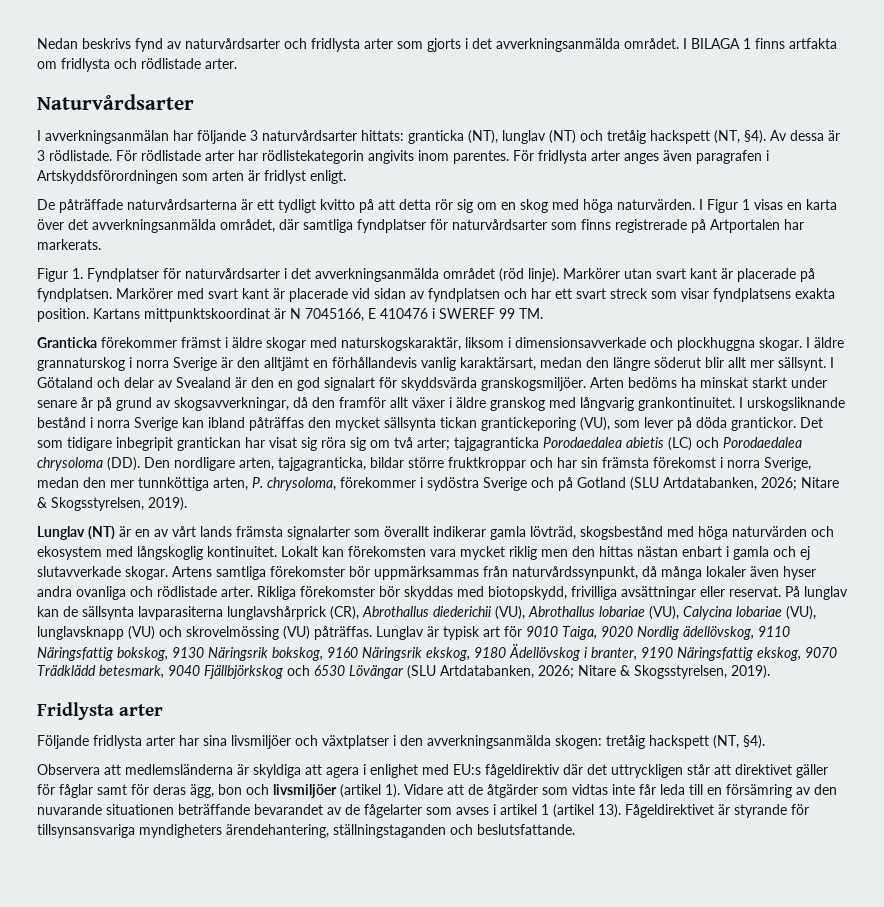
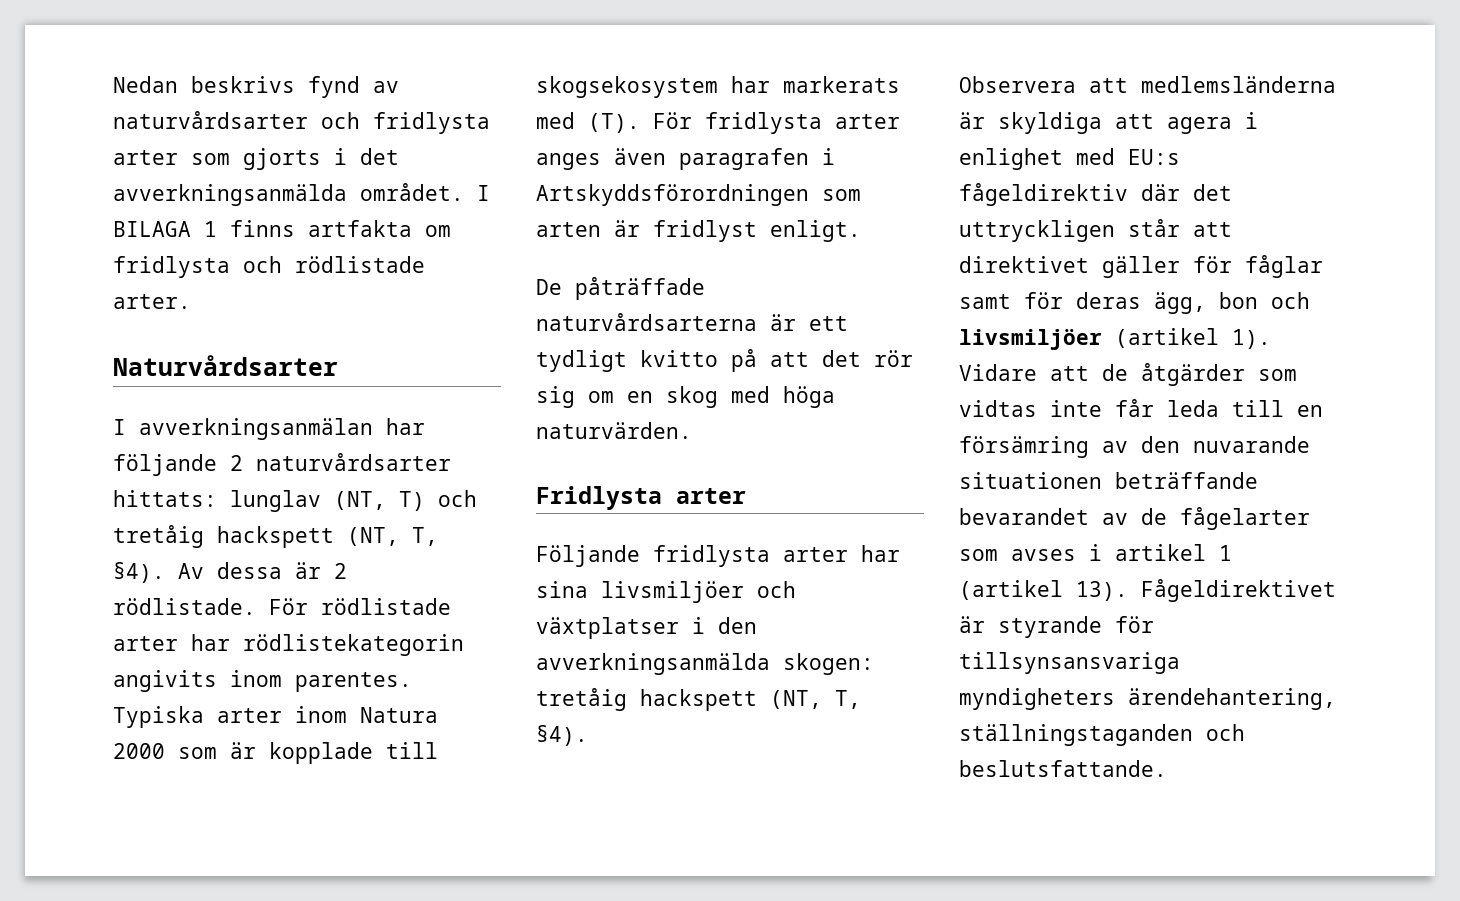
- I avverkningsanmälan har följande 3 naturvårdsarter hittats: granticka (NT), lunglav (NT) och tretåig hackspett (NT, §4).
+ I avverkningsanmälan har följande 2 naturvårdsarter hittats: lunglav (NT, T) och tretåig hackspett (NT, T, §4).
- Av dessa är 3 rödlistade.
+ Av dessa är 2 rödlistade.
- För fridlysta arter anges även paragrafen i Artskyddsförordningen som arten är fridlyst enligt.
+ Typiska arter inom Natura 2000 som är kopplade till skogsekosystem har markerats med (T). För fridlysta arter anges även paragrafen i Artskyddsförordningen som arten är fridlyst enligt.
- De påträffade naturvårdsarterna är ett tydligt kvitto på att detta rör sig om en skog med höga naturvärden. I Figur 1 visas en karta över det avverkningsanmälda området, där samtliga fyndplatser för naturvårdsarter som finns registrerade på Artportalen har markerats.
- Figur 1. Fyndplatser för naturvårdsarter i det avverkningsanmälda området (röd linje). Markörer utan svart kant är placerade på fyndplatsen. Markörer med svart kant är placerade vid sidan av fyndplatsen och har ett svart streck som visar fyndplatsens exakta position. Kartans mittpunktskoordinat är N 7045166, E 410476 i SWEREF 99 TM.
- Granticka förekommer främst i äldre skogar med naturskogskaraktär, liksom i dimensionsavverkade och plockhuggna skogar. I äldre grannaturskog i norra Sverige är den alltjämt en förhållandevis vanlig karaktärsart, medan den längre söderut blir allt mer sällsynt. I Götaland och delar av Svealand är den en god signalart för skyddsvärda granskogsmiljöer. Arten bedöms ha minskat starkt under senare år på grund av skogsavverkningar, då den framför allt växer i äldre granskog med långvarig grankontinuitet. I urskogsliknande bestånd i norra Sverige kan ibland påträffas den mycket sällsynta tickan grantickeporing (VU), som lever på döda grantickor. Det som tidigare inbegripit grantickan har visat sig röra sig om två arter; tajgagranticka Porodaedalea abietis (LC) och Porodaedalea chrysoloma (DD). Den nordligare arten, tajgagranticka, bildar större fruktkroppar och har sin främsta förekomst i norra Sverige, medan den mer tunnköttiga arten, P. chrysoloma, förekommer i sydöstra Sverige och på Gotland (SLU Artdatabanken, 2026; Nitare & Skogsstyrelsen, 2019).
- Lunglav (NT) är en av vårt lands främsta signalarter som överallt indikerar gamla lövträd, skogsbestånd med höga naturvärden och ekosystem med långskoglig kontinuitet. Lokalt kan förekomsten vara mycket riklig men den hittas nästan enbart i gamla och ej slutavverkade skogar. Artens samtliga förekomster bör uppmärksammas från naturvårdssynpunkt, då många lokaler även hyser andra ovanliga och rödlistade arter. Rikliga förekomster bör skyddas med biotopskydd, frivilliga avsättningar eller reservat. På lunglav kan de sällsynta lavparasiterna lunglavshårprick (CR), Abrothallus diederichii (VU), Abrothallus lobariae (VU), Calycina lobariae (VU), lunglavsknapp (VU) och skrovelmössing (VU) påträffas. Lunglav är typisk art för 9010 Taiga, 9020 Nordlig ädellövskog, 9110 Näringsfattig bokskog, 9130 Näringsrik bokskog, 9160 Näringsrik ekskog, 9180 Ädellövskog i branter, 9190 Näringsfattig ekskog, 9070 Trädklädd betesmark, 9040 Fjällbjörkskog och 6530 Lövängar (SLU Artdatabanken, 2026; Nitare & Skogsstyrelsen, 2019).
+ De påträffade naturvårdsarterna är ett tydligt kvitto på att det rör sig om en skog med höga naturvärden.
- Följande fridlysta arter har sina livsmiljöer och växtplatser i den avverkningsanmälda skogen: tretåig hackspett (NT, §4).
+ Följande fridlysta arter har sina livsmiljöer och växtplatser i den avverkningsanmälda skogen: tretåig hackspett (NT, T, §4).

